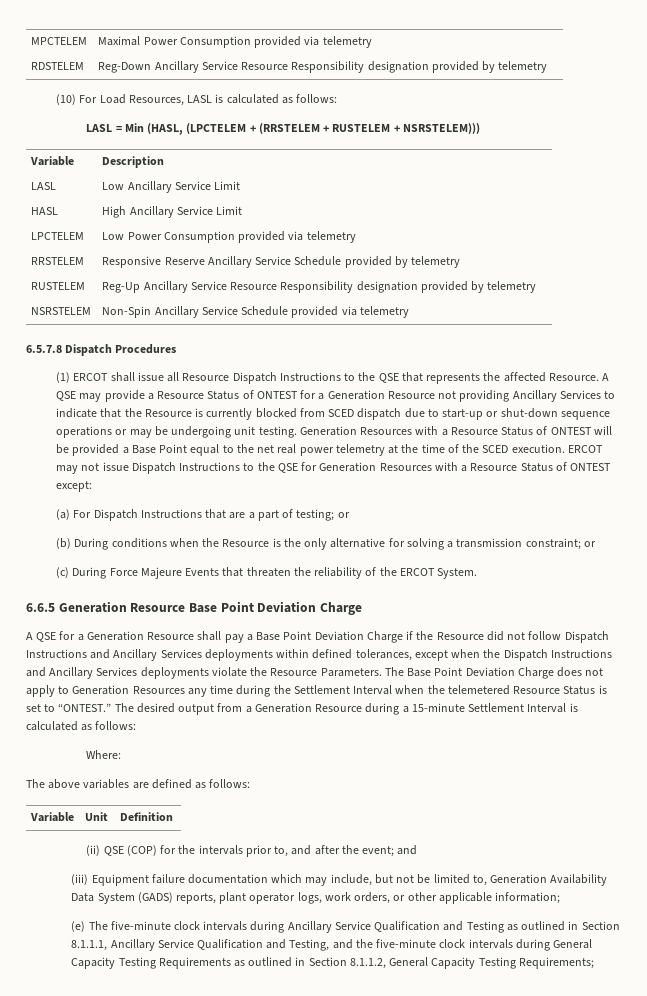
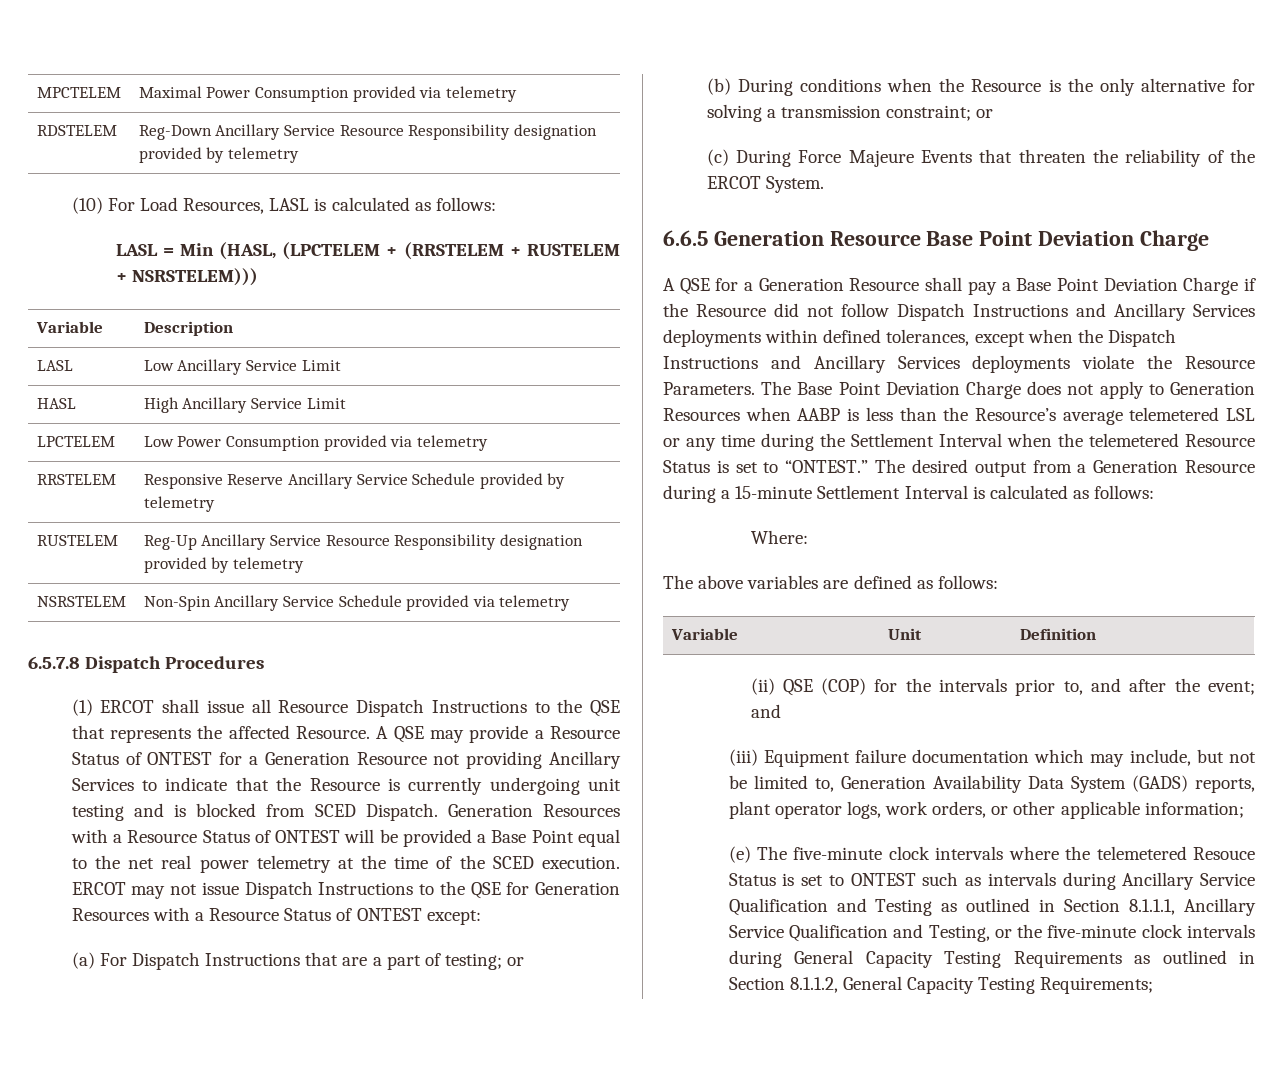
- A QSE may provide a Resource Status of ONTEST for a Generation Resource not providing Ancillary Services to indicate that the Resource is currently blocked from SCED dispatch due to start-up or shut-down sequence operations or may be undergoing unit testing.
+ A QSE may provide a Resource Status of ONTEST for a Generation Resource not providing Ancillary Services to indicate that the Resource is currently undergoing unit testing and is blocked from SCED Dispatch.
- The Base Point Deviation Charge does not apply to Generation Resources any time during the Settlement Interval when the telemetered Resource Status is set to “ONTEST.”
+ The Base Point Deviation Charge does not apply to Generation Resources when AABP is less than the Resource’s average telemetered LSL or any time during the Settlement Interval when the telemetered Resource Status is set to “ONTEST.”
- (e) The five-minute clock intervals during Ancillary Service Qualification and Testing as outlined in Section 8.1.1.1, Ancillary Service Qualification and Testing, and the five-minute clock intervals during General Capacity Testing Requirements as outlined in Section 8.1.1.2, General Capacity Testing Requirements;
+ (e) The five-minute clock intervals where the telemetered Resouce Status is set to ONTEST such as intervals during Ancillary Service Qualification and Testing as outlined in Section 8.1.1.1, Ancillary Service Qualification and Testing, or the five-minute clock intervals during General Capacity Testing Requirements as outlined in Section 8.1.1.2, General Capacity Testing Requirements;

